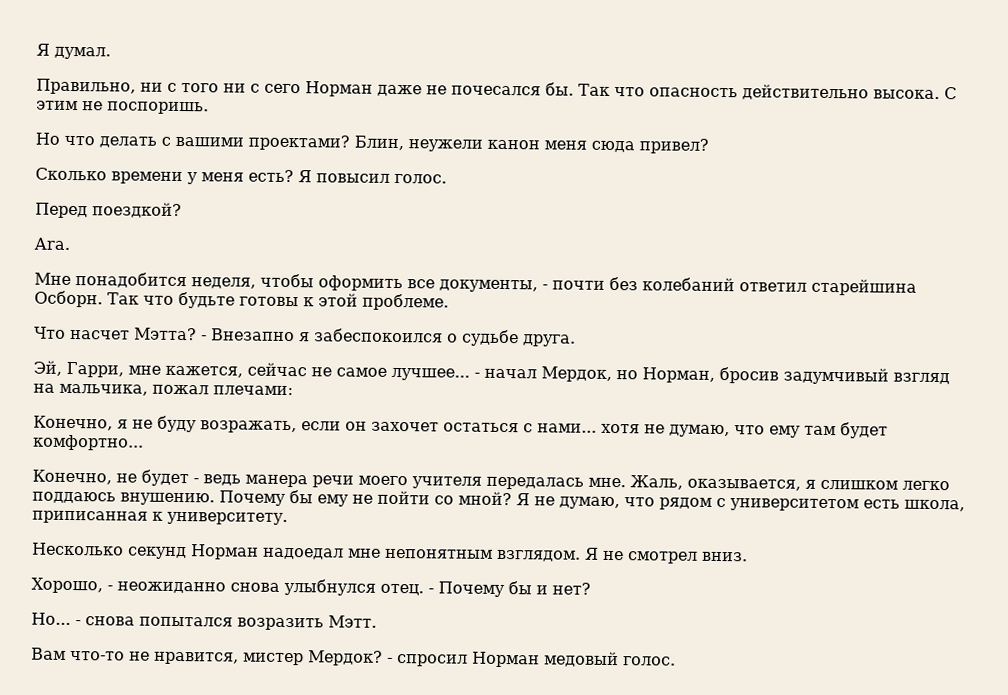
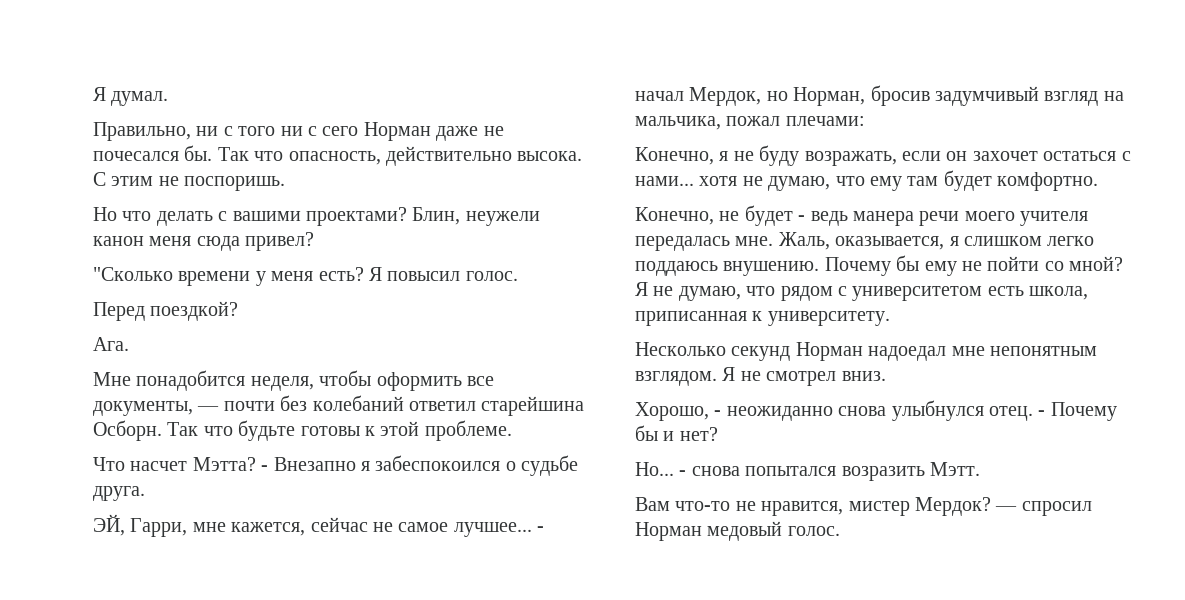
- Так что опасность действительно высока.
+ Так что опасность, действительно высока.
- Сколько времени у меня есть?
+ "Сколько времени у меня есть?
- Ara.
+ Aгa.
- Мне понадобится неделя, чтобы оформить все документы, - почти без колебаний ответил старейшина Осборн.
+ Мне понадобится неделя, чтобы оформить все документы, — почти без колебаний ответил старейшина Осборн.
- Эй, Гарри, мне кажется, сейчас не самое лучшее...
+ ЭЙ, Гарри, мне кажется, сейчас не самое лучшее...
- Конечно, я не буду возражать, если он захочет остаться с нами... хотя не думаю, что ему там будет комфортно...
+ Конечно, я не буду возражать, если он захочет остаться с нами... хотя не думаю, что ему там будет комфортно.
- - спросил Норман медовый голос.
+ — спросил Норман медовый голос.

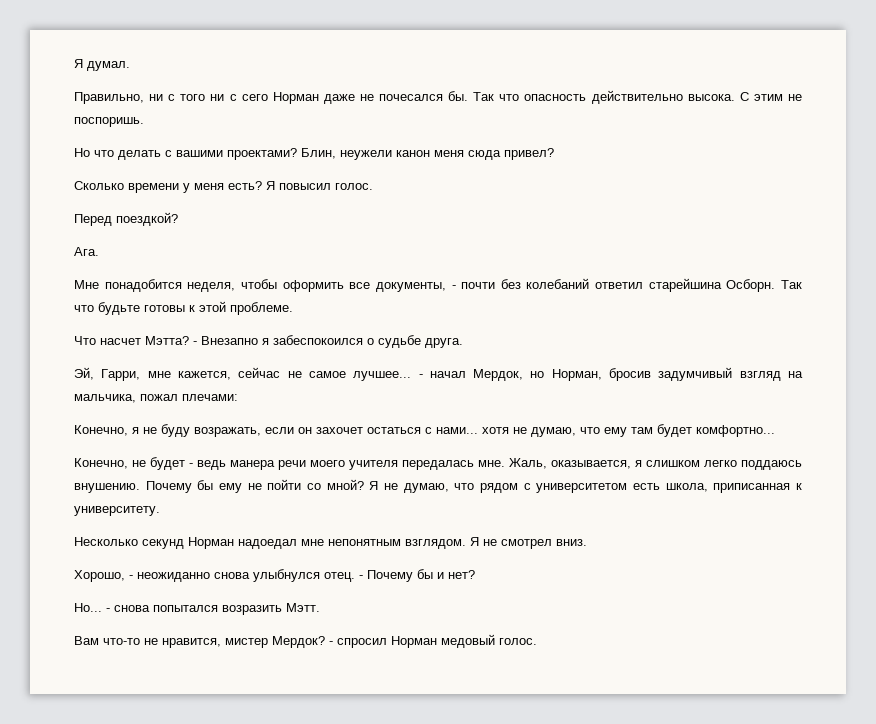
- Так что опасность, действительно высока.
+ Так что опасность действительно высока.
- "Сколько времени у меня есть?
+ Сколько времени у меня есть?
- Мне понадобится неделя, чтобы оформить все документы, — почти без колебаний ответил старейшина Осборн.
+ Мне понадобится неделя, чтобы оформить все документы, - почти без колебаний ответил старейшина Осборн.
- ЭЙ, Гарри, мне кажется, сейчас не самое лучшее...
+ Эй, Гарри, мне кажется, сейчас не самое лучшее...
- Конечно, я не буду возражать, если он захочет остаться с нами... хотя не думаю, что ему там будет комфортно.
+ Конечно, я не буду возражать, если он захочет остаться с нами... хотя не думаю, что ему там будет комфортно...
- — спросил Норман медовый голос.
+ - спросил Норман медовый голос.

